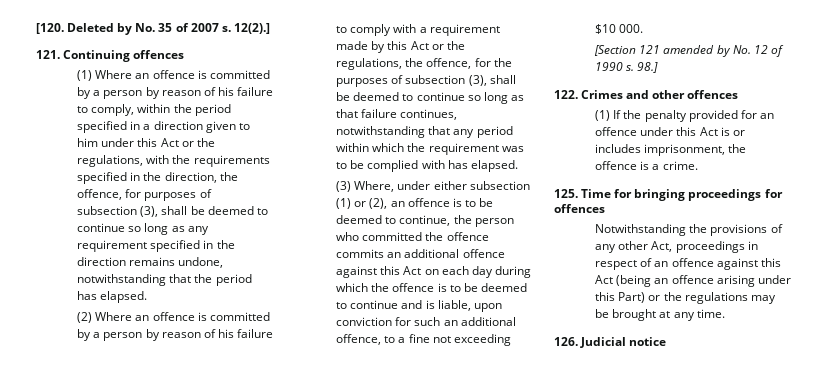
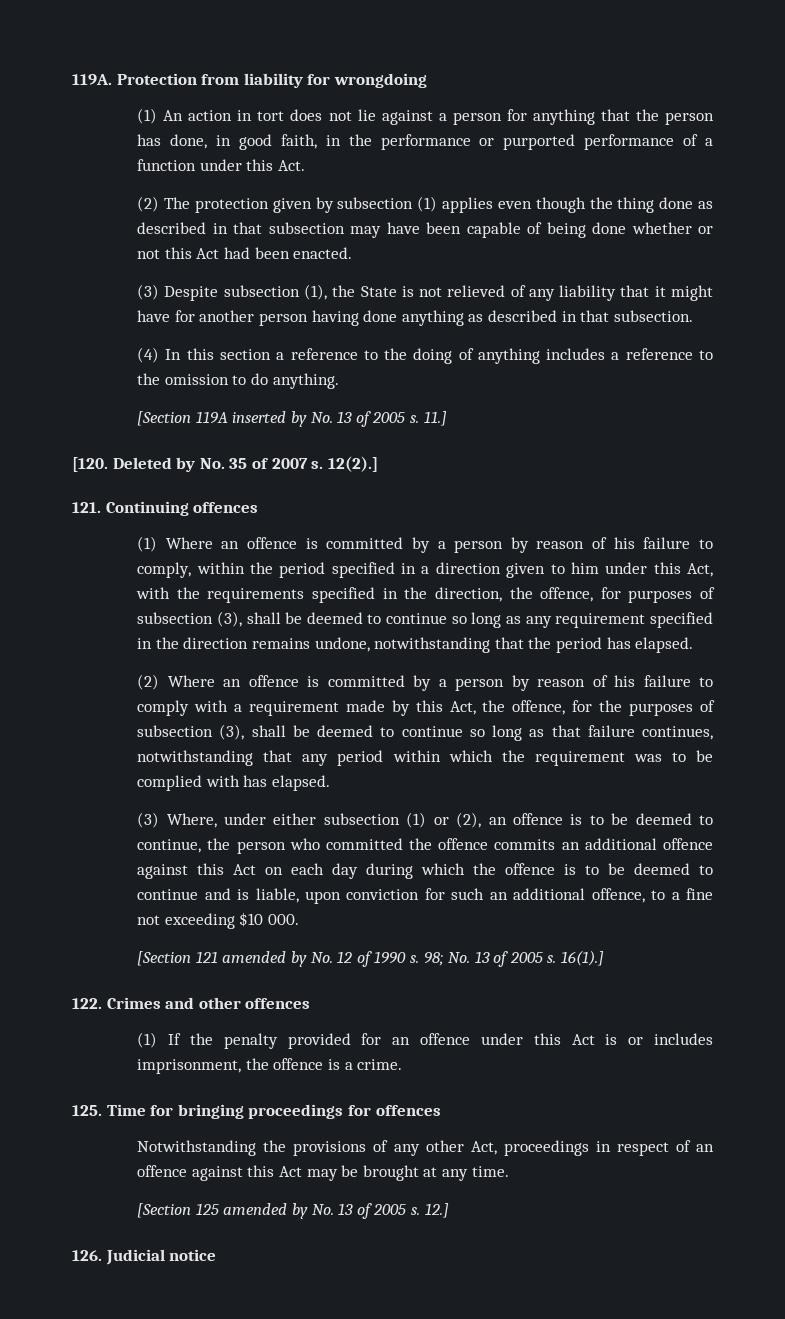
+ 119A. Protection from liability for wrongdoing
+ (1) An action in tort does not lie against a person for anything that the person has done, in good faith, in the performance or purported performance of a function under this Act.
+ (2) The protection given by subsection (1) applies even though the thing done as described in that subsection may have been capable of being done whether or not this Act had been enacted.
+ (3) Despite subsection (1), the State is not relieved of any liability that it might have for another person having done anything as described in that subsection.
+ (4) In this section a reference to the doing of anything includes a reference to the omission to do anything.
+ [Section 119A inserted by No. 13 of 2005 s. 11.]
- (1) Where an offence is committed by a person by reason of his failure to comply, within the period specified in a direction given to him under this Act or the regulations, with the requirements specified in the direction, the offence, for purposes of subsection (3), shall be deemed to continue so long as any requirement specified in the direction remains undone, notwithstanding that the period has elapsed.
+ (1) Where an offence is committed by a person by reason of his failure to comply, within the period specified in a direction given to him under this Act, with the requirements specified in the direction, the offence, for purposes of subsection (3), shall be deemed to continue so long as any requirement specified in the direction remains undone, notwithstanding that the period has elapsed.
- (2) Where an offence is committed by a person by reason of his failure to comply with a requirement made by this Act or the regulations, the offence, for the purposes of subsection (3), shall be deemed to continue so long as that failure continues, notwithstanding that any period within which the requirement was to be complied with has elapsed.
+ (2) Where an offence is committed by a person by reason of his failure to comply with a requirement made by this Act, the offence, for the purposes of subsection (3), shall be deemed to continue so long as that failure continues, notwithstanding that any period within which the requirement was to be complied with has elapsed.
- 98.]
+ 98; No. 13 of 2005 s. 16(1).]
- Notwithstanding the provisions of any other Act, proceedings in respect of an offence against this Act (being an offence arising under this Part) or the regulations may be brought at any time.
+ Notwithstanding the provisions of any other Act, proceedings in respect of an offence against this Act may be brought at any time.
+ [Section 125 amended by No. 13 of 2005 s. 12.]

